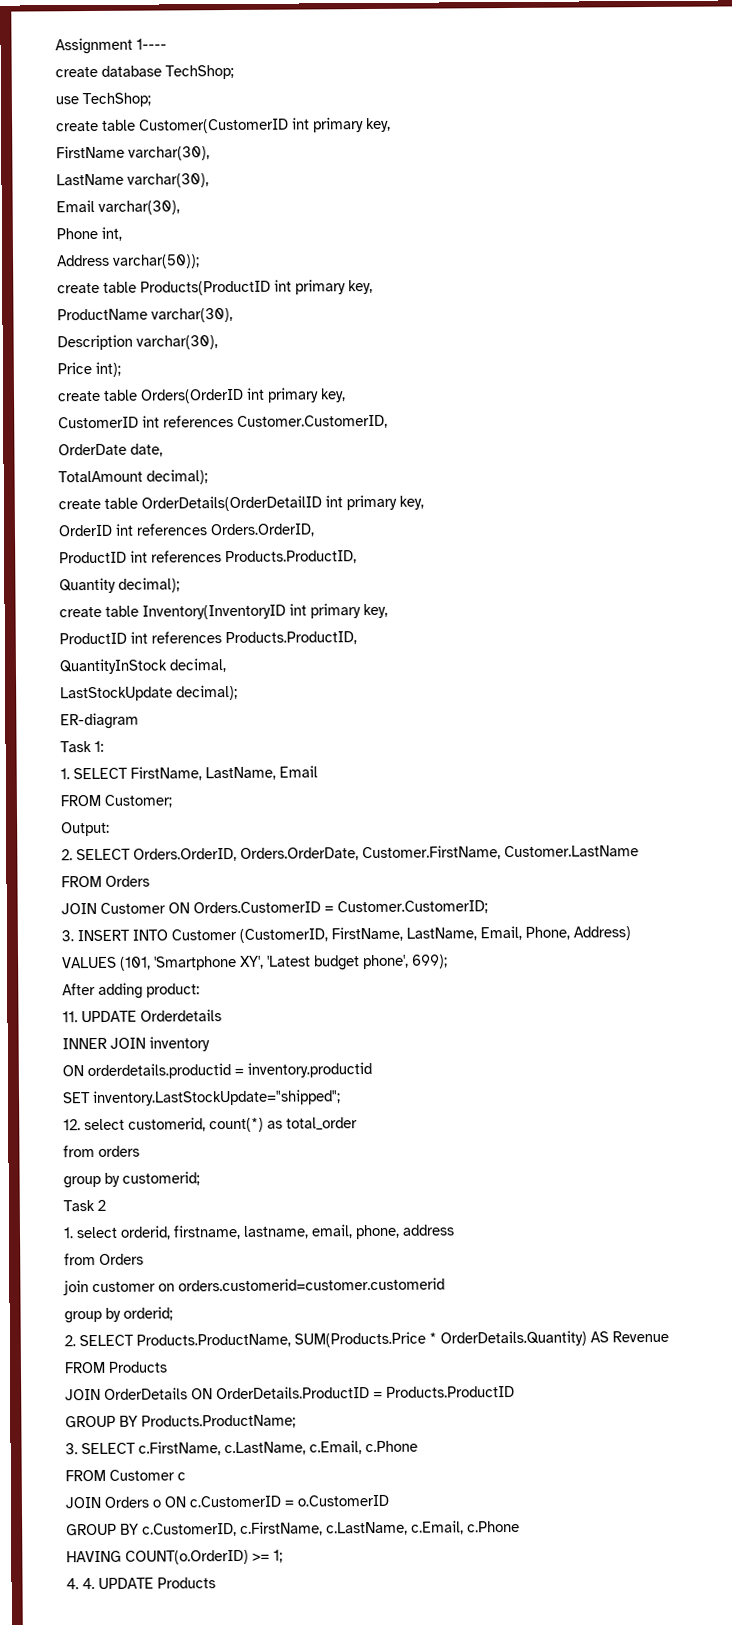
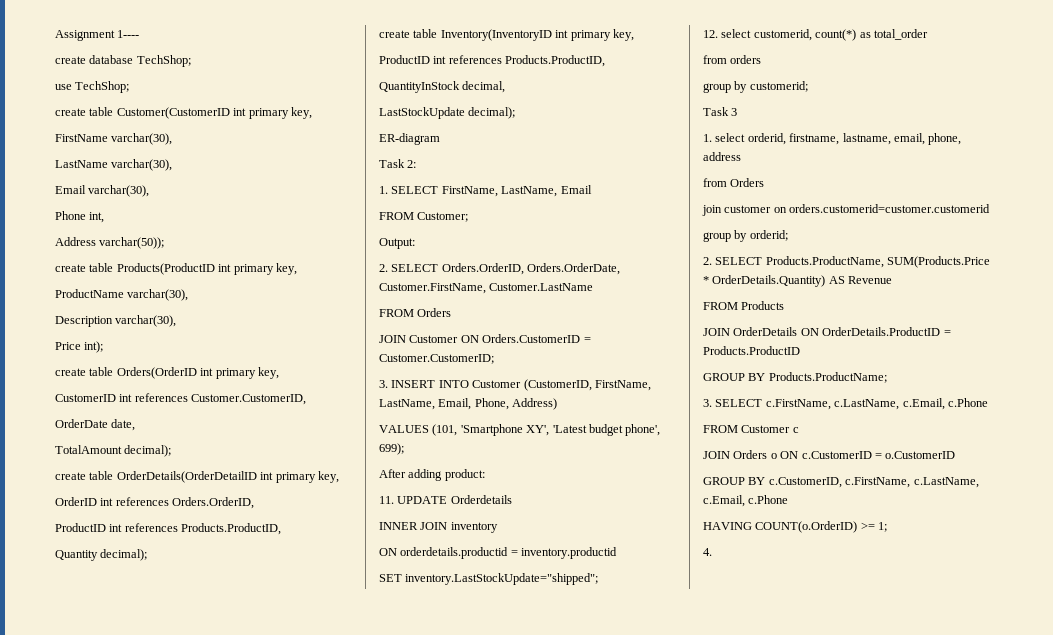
- Task 1:
+ Task 2:
- Task 2
+ Task 3
- 4. 4. UPDATE Products
+ 4.

